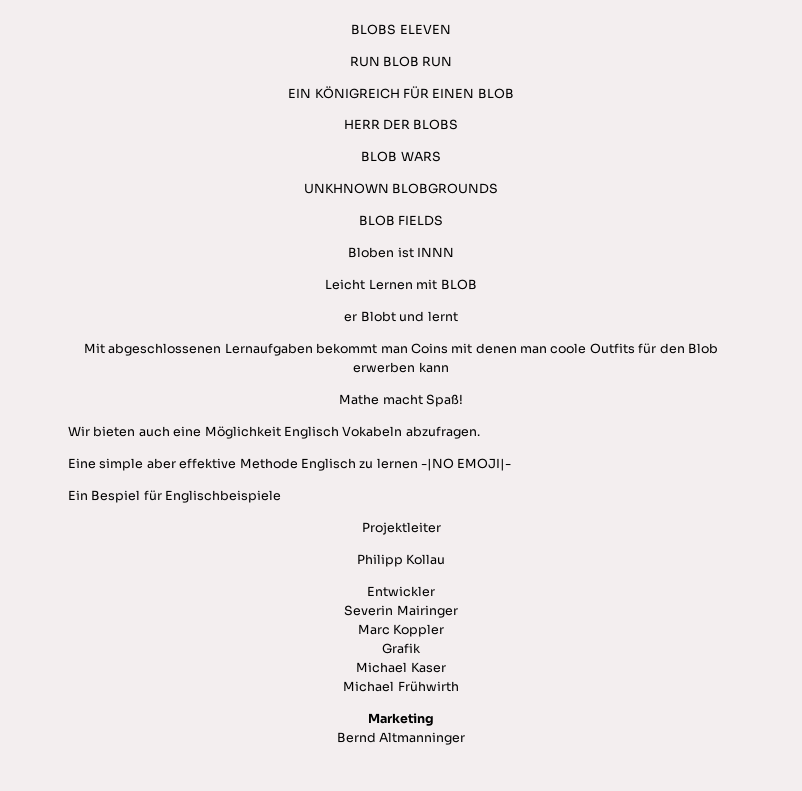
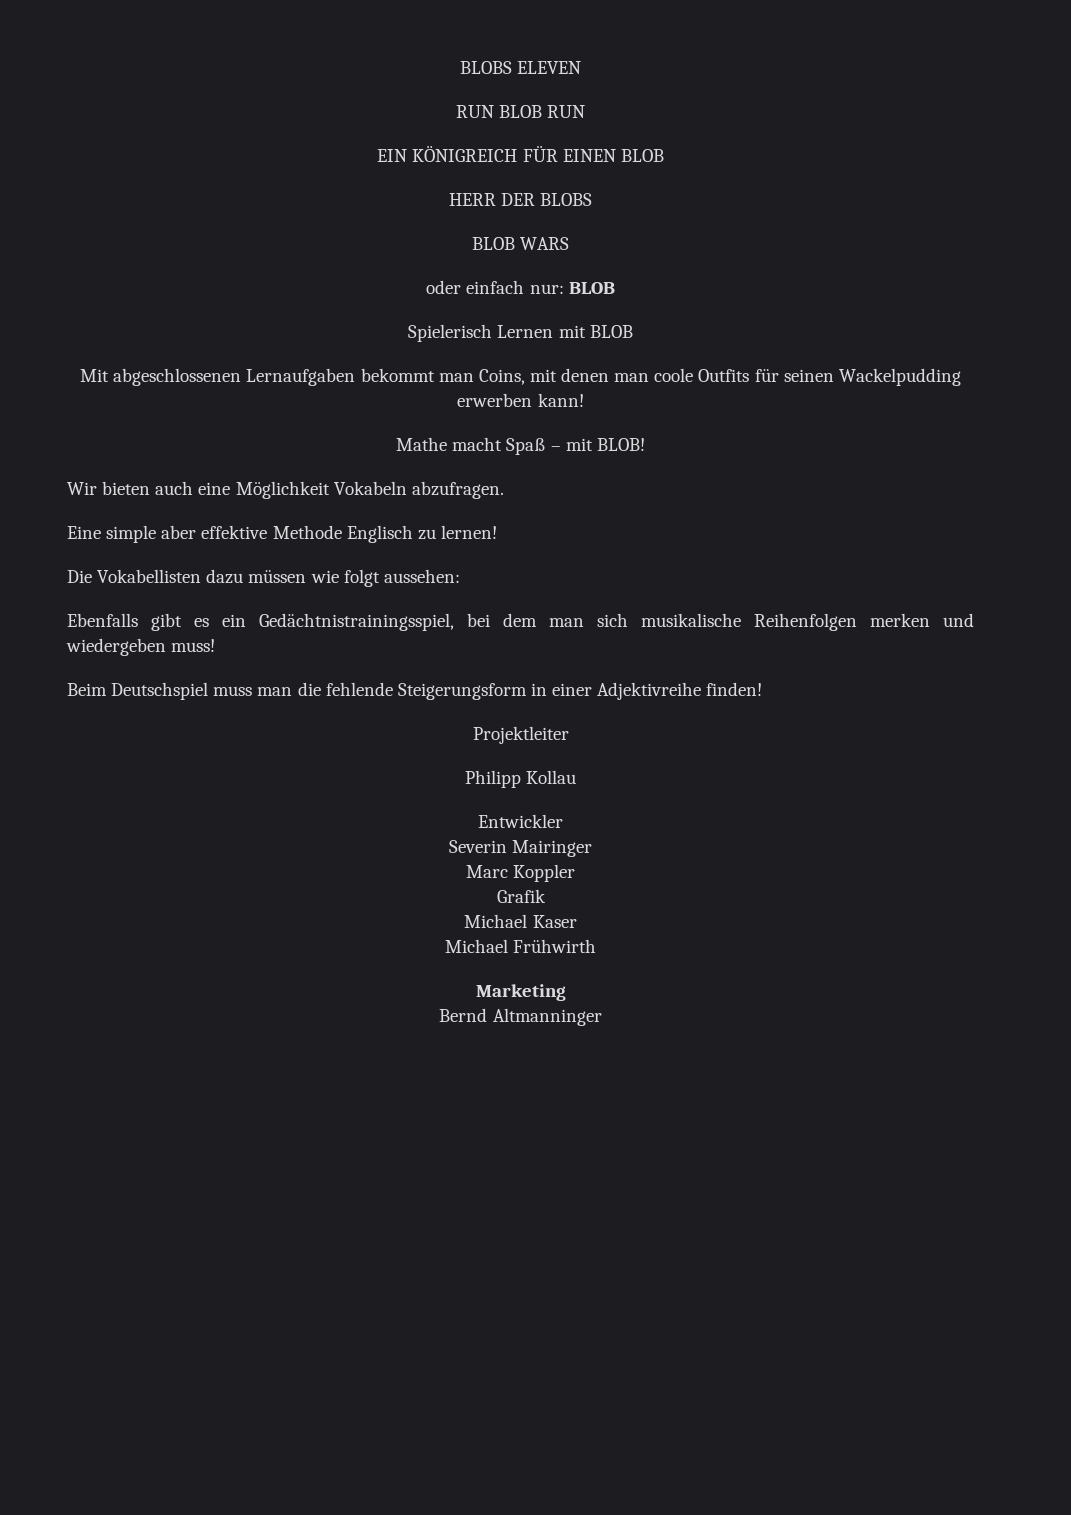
- UNKHNOWN BLOBGROUNDS
- BLOB FIELDS
- Bloben ist INNN
- Leicht Lernen mit BLOB
+ oder einfach nur: BLOB
+ Spielerisch Lernen mit BLOB
- er Blobt und lernt
- Mit abgeschlossenen Lernaufgaben bekommt man Coins mit denen man coole Outfits für den Blob erwerben kann
- Mathe macht Spaß!
+ Mit abgeschlossenen Lernaufgaben bekommt man Coins, mit denen man coole Outfits für seinen Wackelpudding erwerben kann!
+ Mathe macht Spaß – mit BLOB!
- Wir bieten auch eine Möglichkeit Englisch Vokabeln abzufragen.
+ Wir bieten auch eine Möglichkeit Vokabeln abzufragen.
- Eine simple aber effektive Methode Englisch zu lernen -|NO EMOJI|-
- Ein Bespiel für Englischbeispiele
+ Eine simple aber effektive Methode Englisch zu lernen!
+ Die Vokabellisten dazu müssen wie folgt aussehen:
+ Ebenfalls gibt es ein Gedächtnistrainingsspiel, bei dem man sich musikalische Reihenfolgen merken und wiedergeben muss!
+ Beim Deutschspiel muss man die fehlende Steigerungsform in einer Adjektivreihe finden!

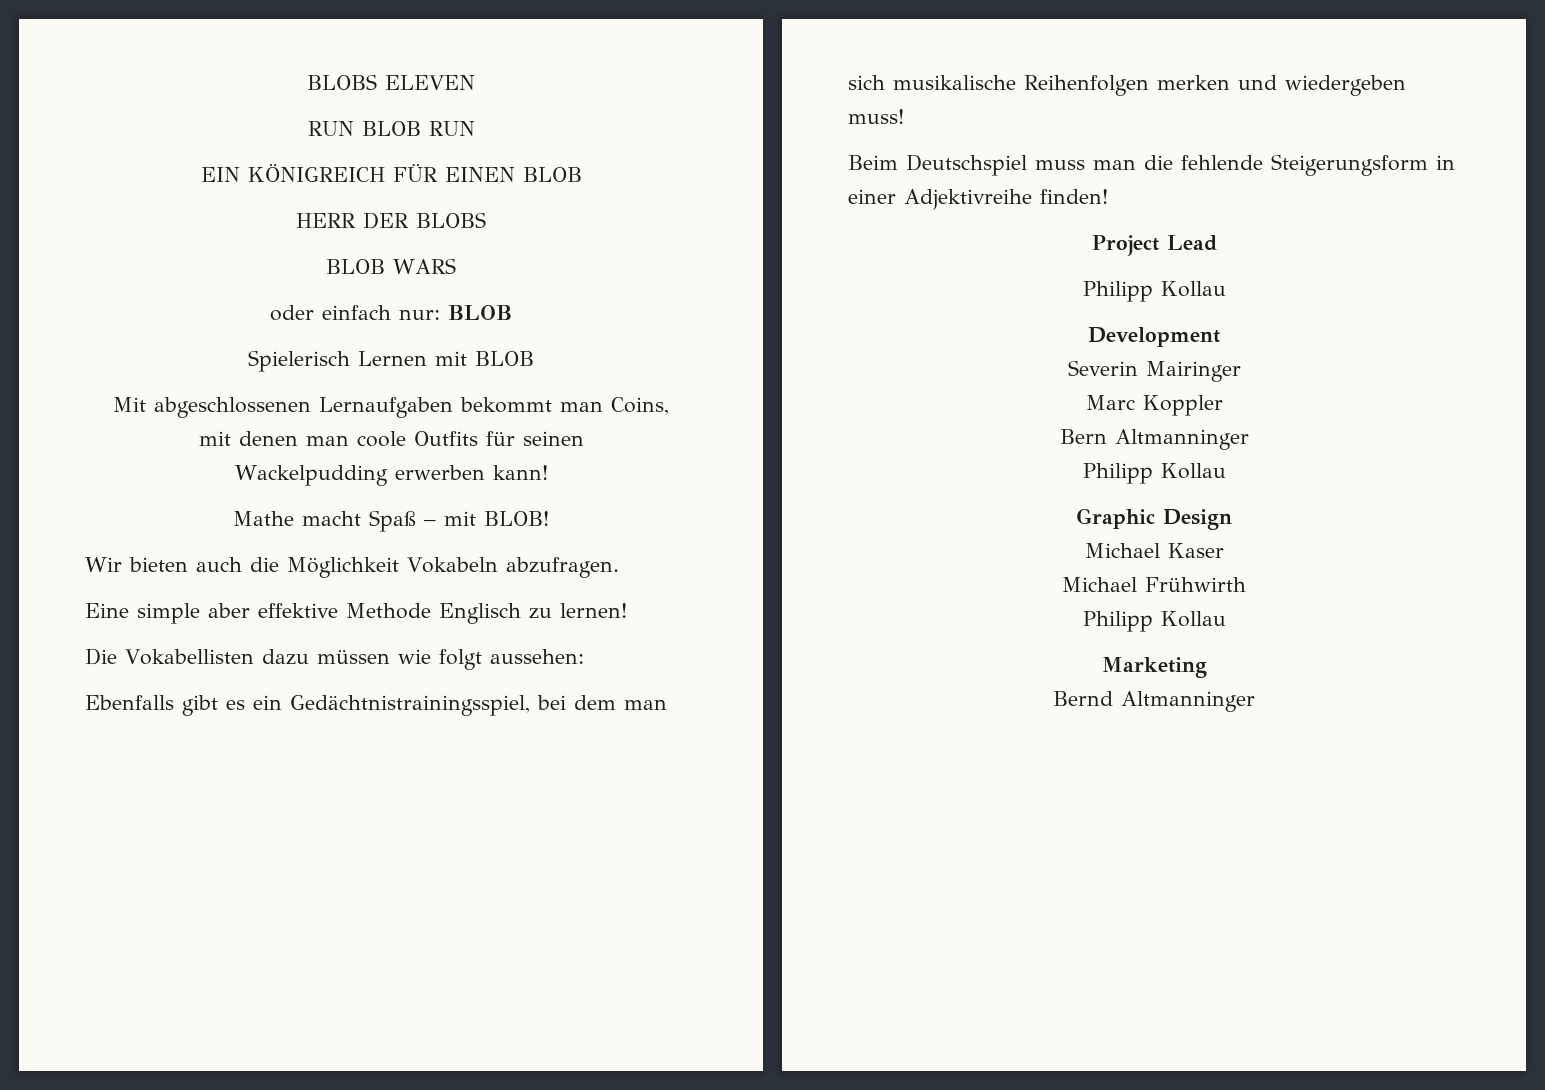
- Mit abgeschlossenen Lernaufgaben bekommt man Coins, mit denen man coole Outfits für seinen Wackelpudding erwerben kann!
+ Mit abgeschlossenen Lernaufgaben bekommt man Coins,
+ mit denen man coole Outfits für seinen
+ Wackelpudding erwerben kann!
- Wir bieten auch eine Möglichkeit Vokabeln abzufragen.
+ Wir bieten auch die Möglichkeit Vokabeln abzufragen.
- Projektleiter
+ Project Lead
  Philipp Kollau
- Entwickler
+ Development
- Grafik
+ Bern Altmanninger
+ Philipp Kollau
+ Graphic Design
  Michael Frühwirth
+ Philipp Kollau

